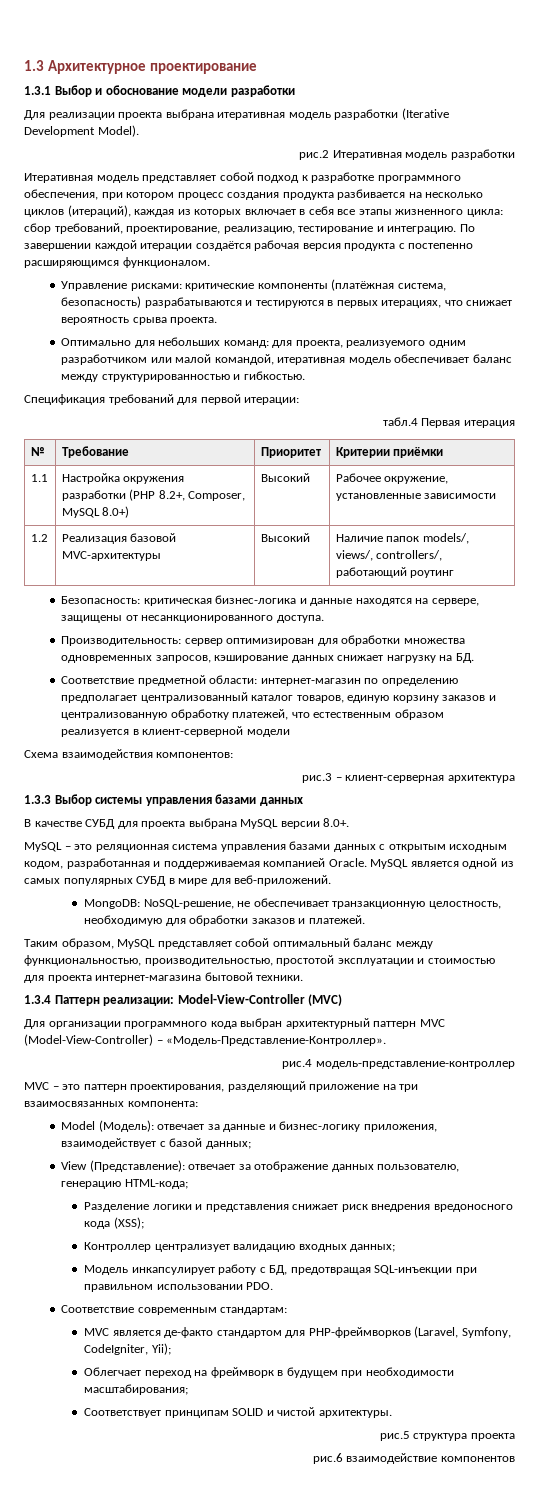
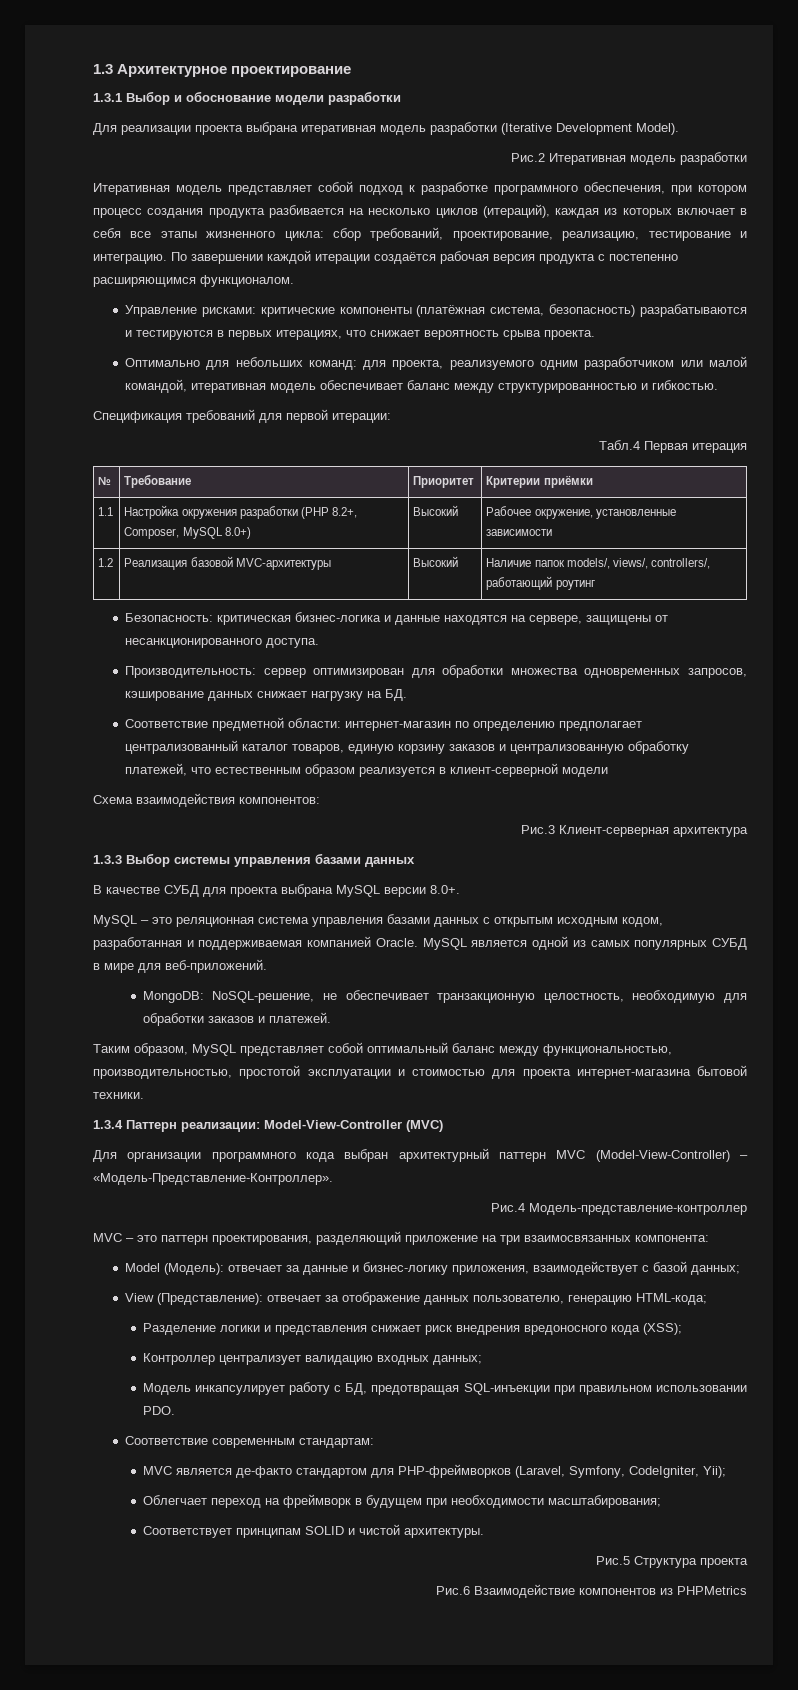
- рис.2 Итеративная модель разработки
+ Рис.2 Итеративная модель разработки
- табл.4 Первая итерация
+ Табл.4 Первая итерация
- рис.3 – клиент-серверная архитектура
+ Рис.3 Клиент-серверная архитектура
- рис.4 модель-представление-контроллер
+ Рис.4 Модель-представление-контроллер
- рис.5 структура проекта
+ Рис.5 Структура проекта
- рис.6 взаимодействие компонентов
+ Рис.6 Взаимодействие компонентов из PHPMetrics

